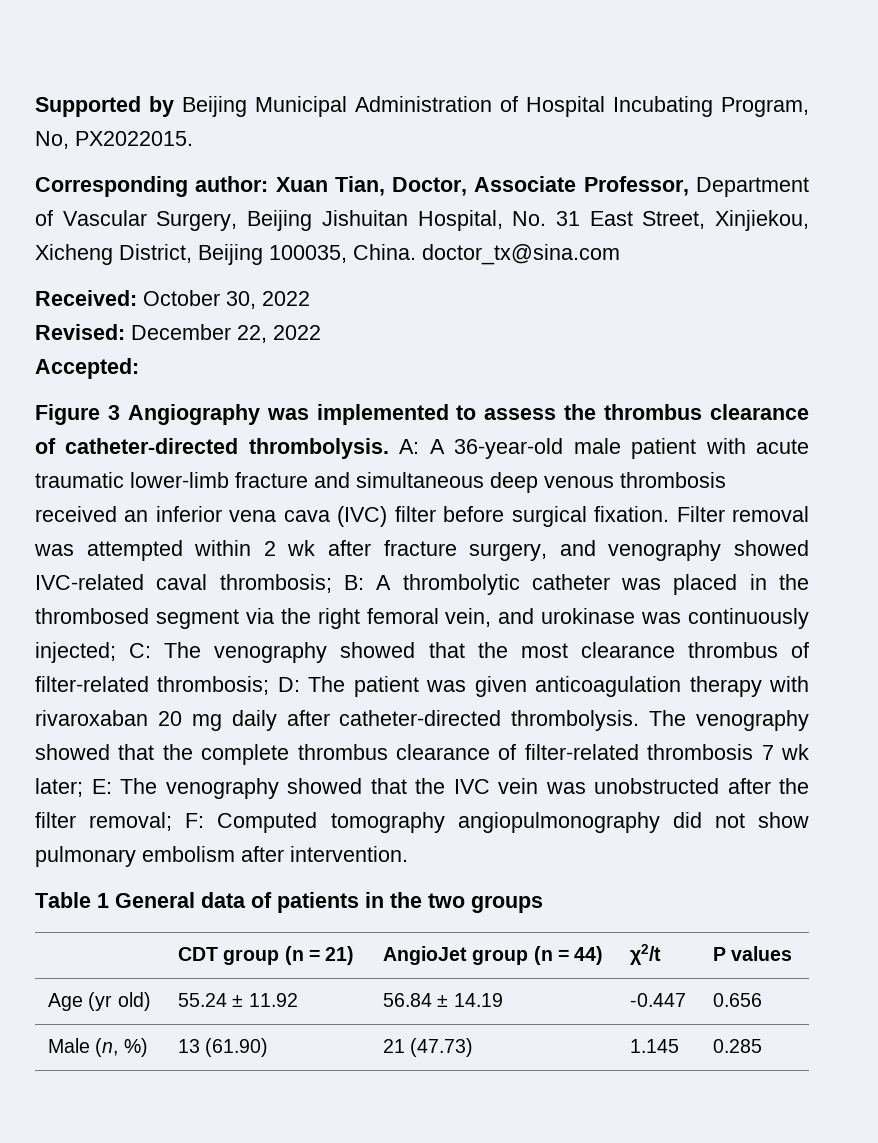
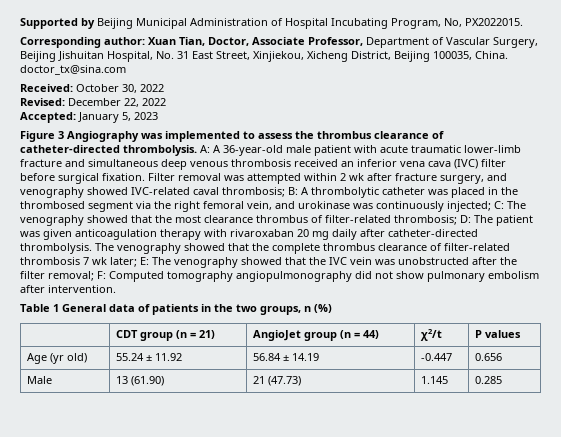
- Accepted:
+ Accepted: January 5, 2023
- Table 1 General data of patients in the two groups
+ Table 1 General data of patients in the two groups, n (%)
- Male (n, %) | 13 (61.90) | 21 (47.73) | 1.145 | 0.285
+ Male | 13 (61.90) | 21 (47.73) | 1.145 | 0.285

